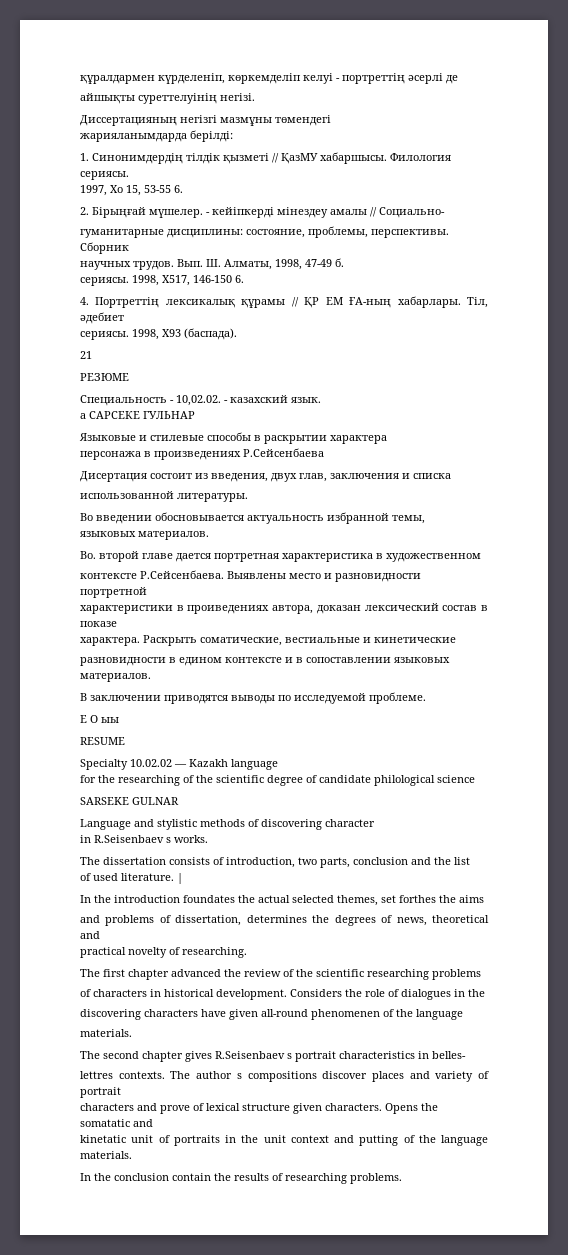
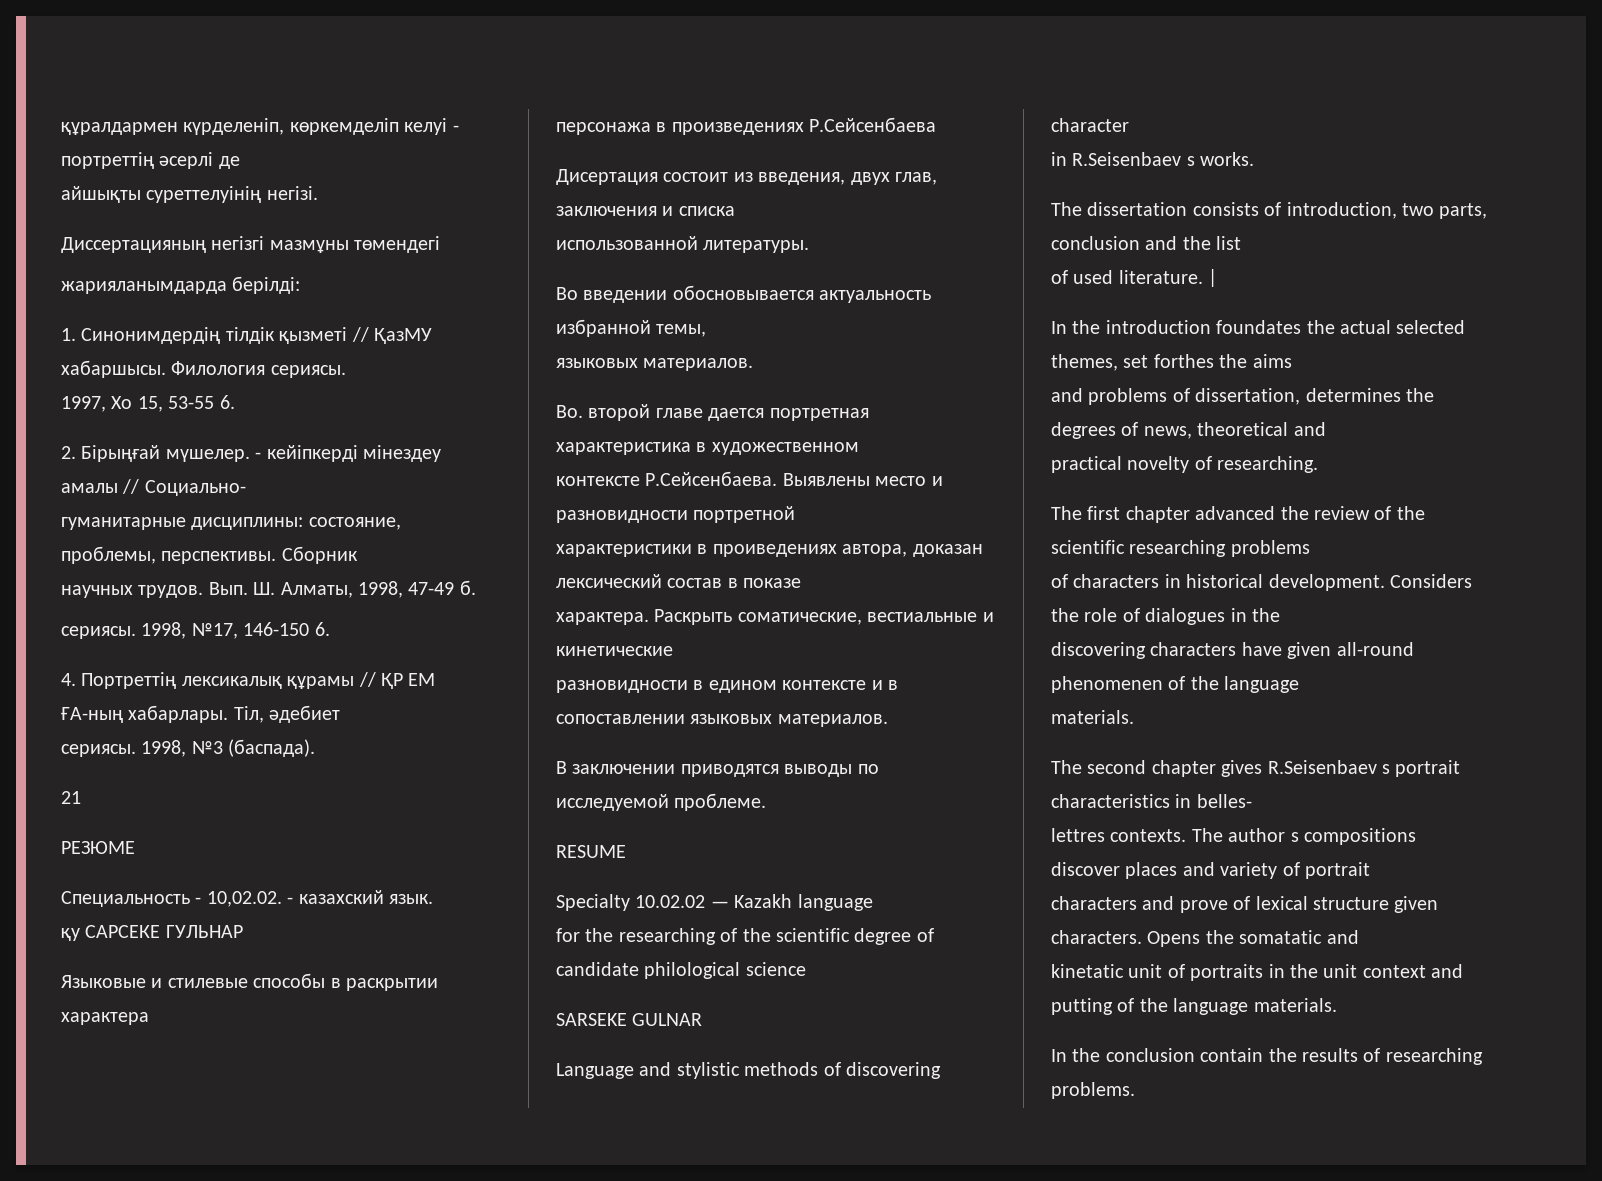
- 1998, Х517, 146-150 6.
+ 1998, №17, 146-150 6.
- 1998, Х93 (баспада).
+ 1998, №3 (баспада).
- a САРСЕКЕ ГУЛЬНАР
+ қу САРСЕКЕ ГУЛЬНАР
- Е О ыы

